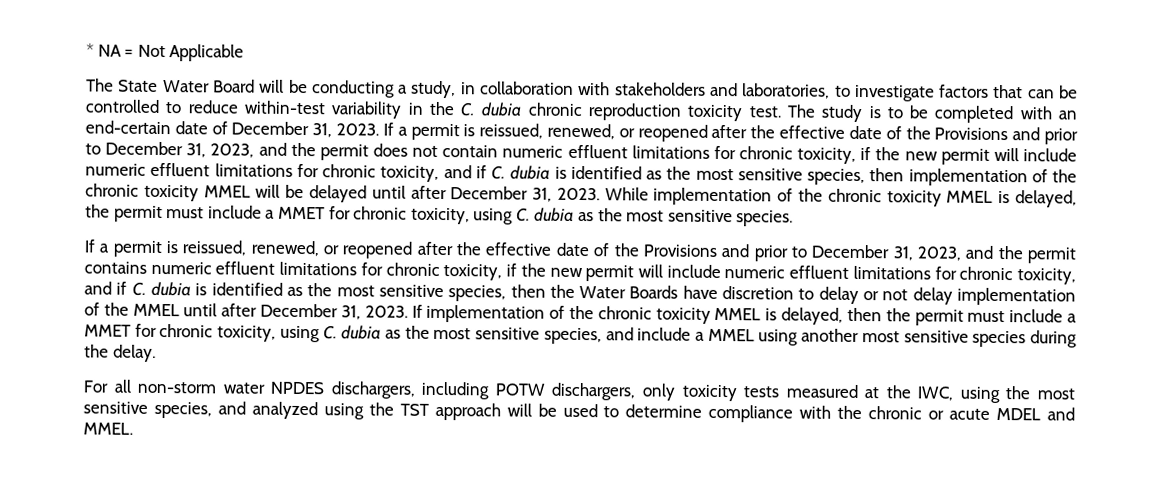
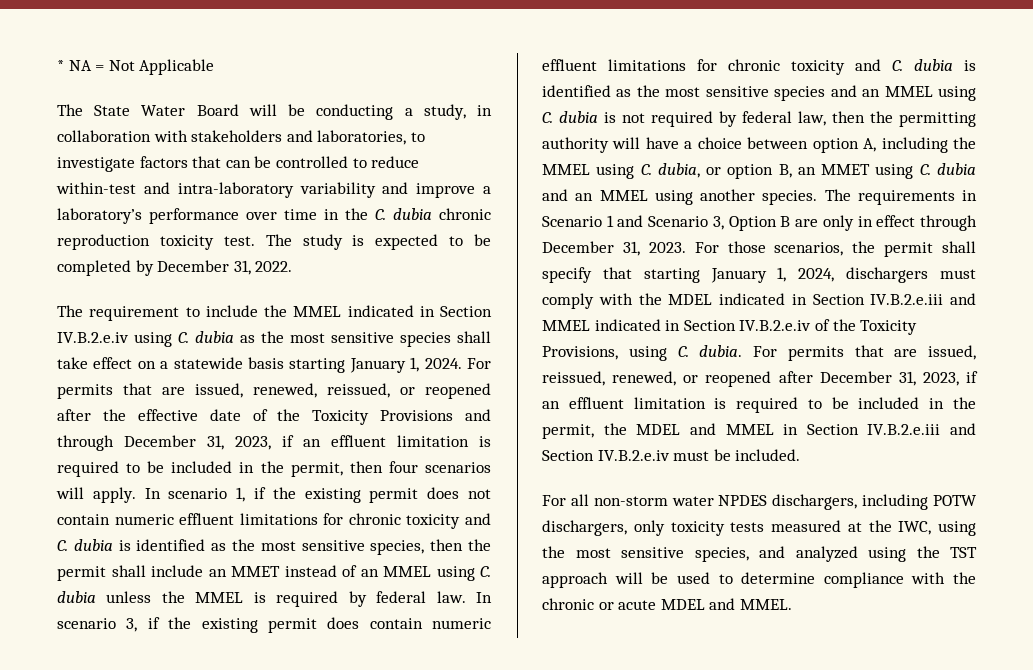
- The State Water Board will be conducting a study, in collaboration with stakeholders and laboratories, to investigate factors that can be controlled to reduce within-test variability in the C. dubia chronic reproduction toxicity test.
+ The State Water Board will be conducting a study, in collaboration with stakeholders and laboratories, to investigate factors that can be controlled to reduce within-test and intra-laboratory variability and improve a laboratory’s performance over time in the C. dubia chronic reproduction toxicity test.
- The study is to be completed with an end-certain date of December 31, 2023. If a permit is reissued, renewed, or reopened after the effective date of the Provisions and prior to December 31, 2023, and the permit does not contain numeric effluent limitations for chronic toxicity, if the new permit will include numeric effluent limitations for chronic toxicity, and if C. dubia is identified as the most sensitive species, then implementation of the chronic toxicity MMEL will be delayed until after December 31, 2023. While implementation of the chronic toxicity MMEL is delayed, the permit must include a MMET for chronic toxicity, using C. dubia as the most sensitive species.
- If a permit is reissued, renewed, or reopened after the effective date of the Provisions and prior to December 31, 2023, and the permit contains numeric effluent limitations for chronic toxicity, if the new permit will include numeric effluent limitations for chronic toxicity, and if C. dubia is identified as the most sensitive species, then the Water Boards have discretion to delay or not delay implementation of the MMEL until after December 31, 2023. If implementation of the chronic toxicity MMEL is delayed, then the permit must include a MMET for chronic toxicity, using C. dubia as the most sensitive species, and include a MMEL using another most sensitive species during the delay.
+ The study is expected to be completed by December 31, 2022.
+ The requirement to include the MMEL indicated in Section IV.B.2.e.iv using C. dubia as the most sensitive species shall take effect on a statewide basis starting January 1, 2024. For permits that are issued, renewed, reissued, or reopened after the effective date of the Toxicity Provisions and through December 31, 2023, if an effluent limitation is required to be included in the permit, then four scenarios will apply. In scenario 1, if the existing permit does not contain numeric effluent limitations for chronic toxicity and C. dubia is identified as the most sensitive species, then the permit shall include an MMET instead of an MMEL using C. dubia unless the MMEL is required by federal law. In scenario 3, if the existing permit does contain numeric effluent limitations for chronic toxicity and C. dubia is identified as the most sensitive species and an MMEL using C. dubia is not required by federal law, then the permitting authority will have a choice between option A, including the MMEL using C. dubia, or option B, an MMET using C. dubia and an MMEL using another species. The requirements in Scenario 1 and Scenario 3, Option B are only in effect through December 31, 2023. For those scenarios, the permit shall specify that starting January 1, 2024, dischargers must comply with the MDEL indicated in Section IV.B.2.e.iii and MMEL indicated in Section IV.B.2.e.iv of the Toxicity Provisions, using C. dubia. For permits that are issued, reissued, renewed, or reopened after December 31, 2023, if an effluent limitation is required to be included in the permit, the MDEL and MMEL in Section IV.B.2.e.iii and Section IV.B.2.e.iv must be included.

